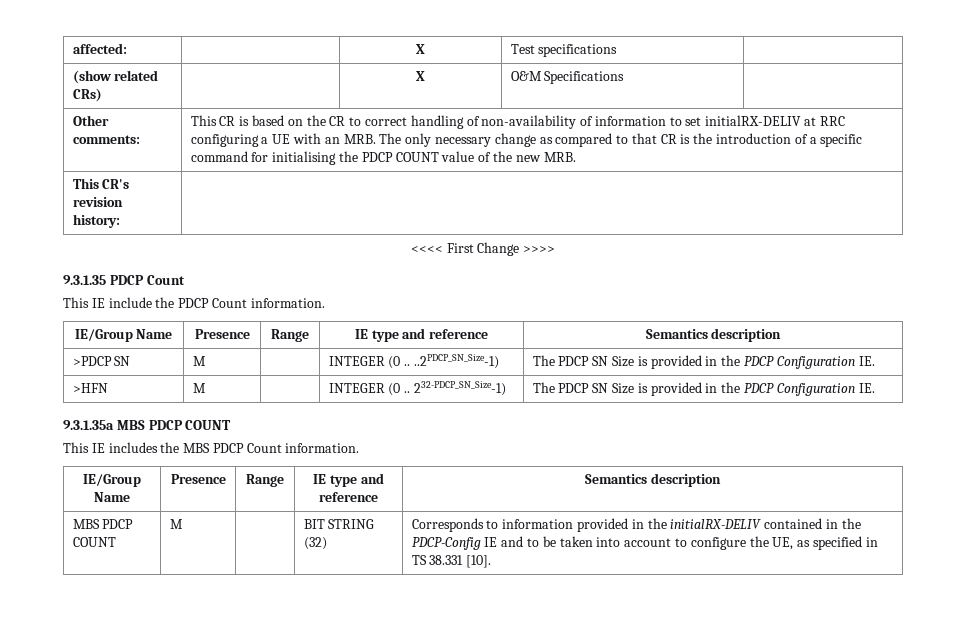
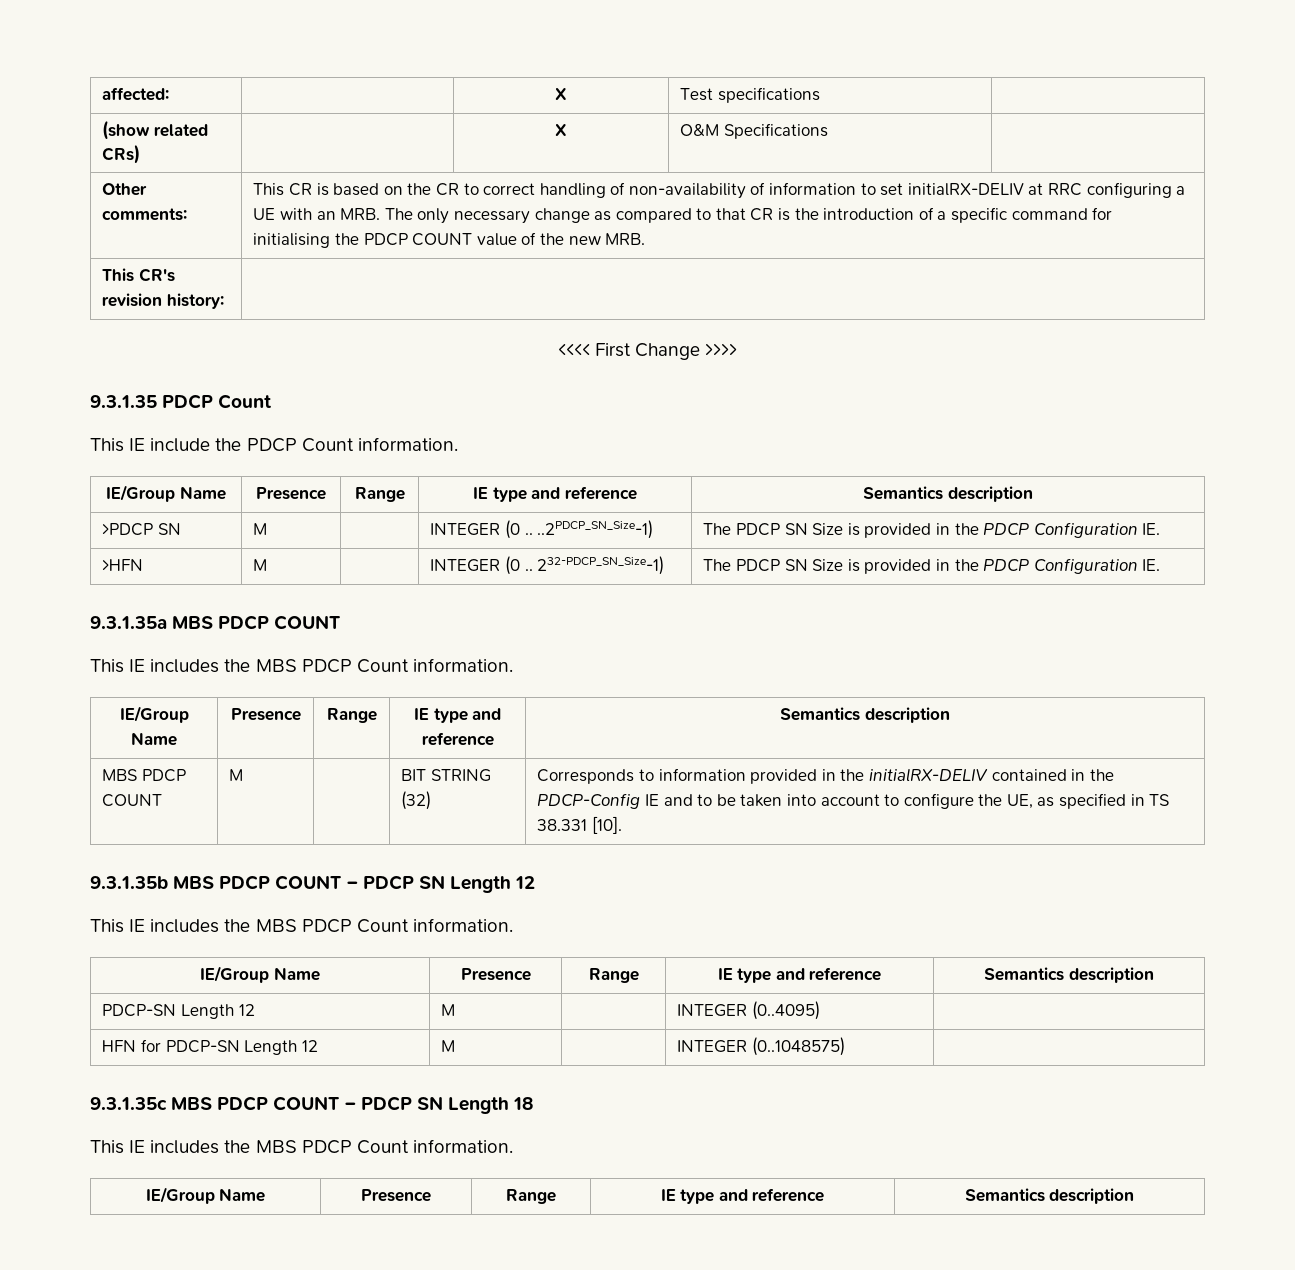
+ 9.3.1.35b MBS PDCP COUNT – PDCP SN Length 12
+ This IE includes the MBS PDCP Count information.
+ IE/Group Name | Presence | Range | IE type and reference | Semantics description
+ PDCP-SN Length 12 | M | | INTEGER (0..4095) |
+ HFN for PDCP-SN Length 12 | M | | INTEGER (0..1048575) |
+ 9.3.1.35c MBS PDCP COUNT – PDCP SN Length 18
+ This IE includes the MBS PDCP Count information.
+ IE/Group Name | Presence | Range | IE type and reference | Semantics description

